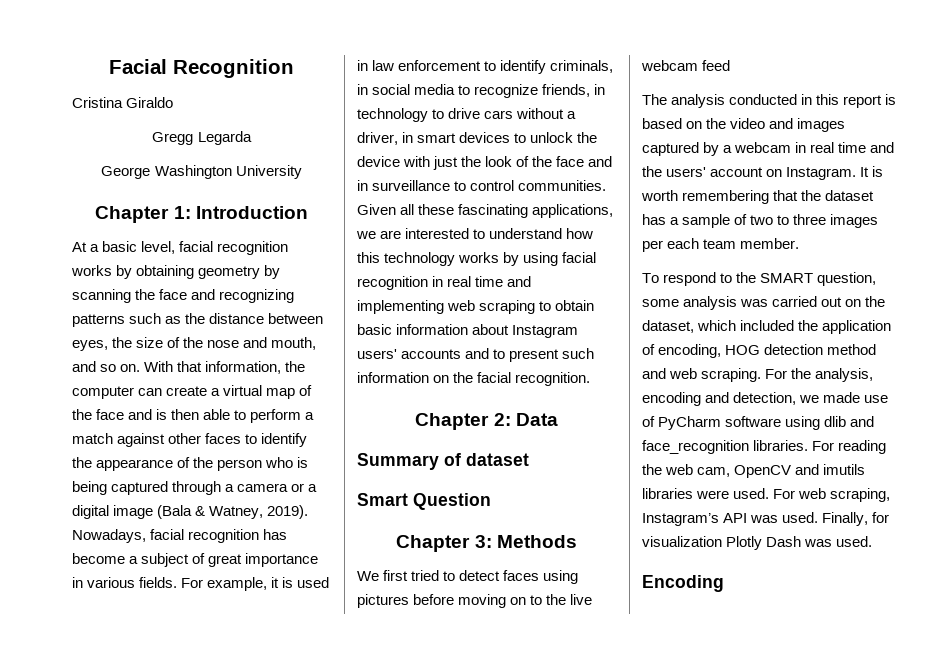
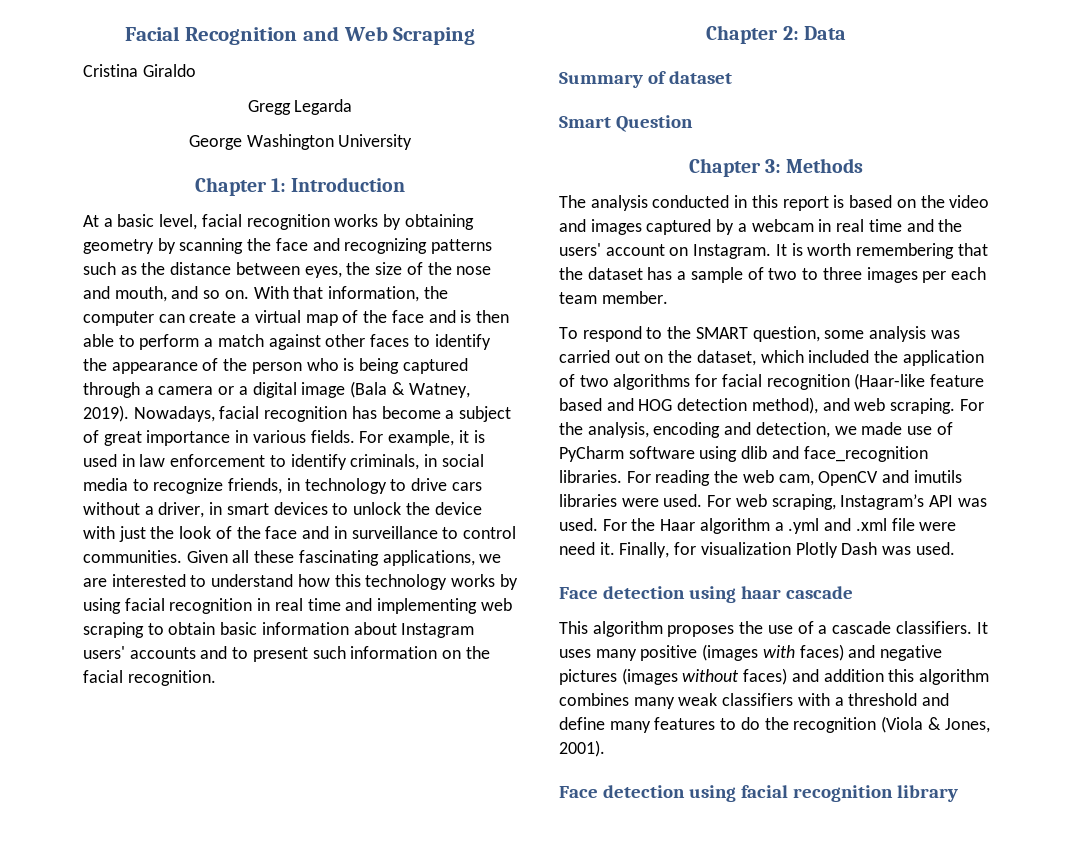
- Facial Recognition
+ Facial Recognition and Web Scraping
- We first tried to detect faces using pictures before moving on to the live webcam feed
- To respond to the SMART question, some analysis was carried out on the dataset, which included the application of encoding, HOG detection method and web scraping.
+ To respond to the SMART question, some analysis was carried out on the dataset, which included the application of two algorithms for facial recognition (Haar-like feature based and HOG detection method), and web scraping.
+ For the Haar algorithm a .yml and .xml file were need it.
- Encoding
+ Face detection using haar cascade
+ This algorithm proposes the use of a cascade classifiers. It uses many positive (images with faces) and negative pictures (images without faces) and addition this algorithm combines many weak classifiers with a threshold and define many features to do the recognition (Viola & Jones, 2001).
+ Face detection using facial recognition library

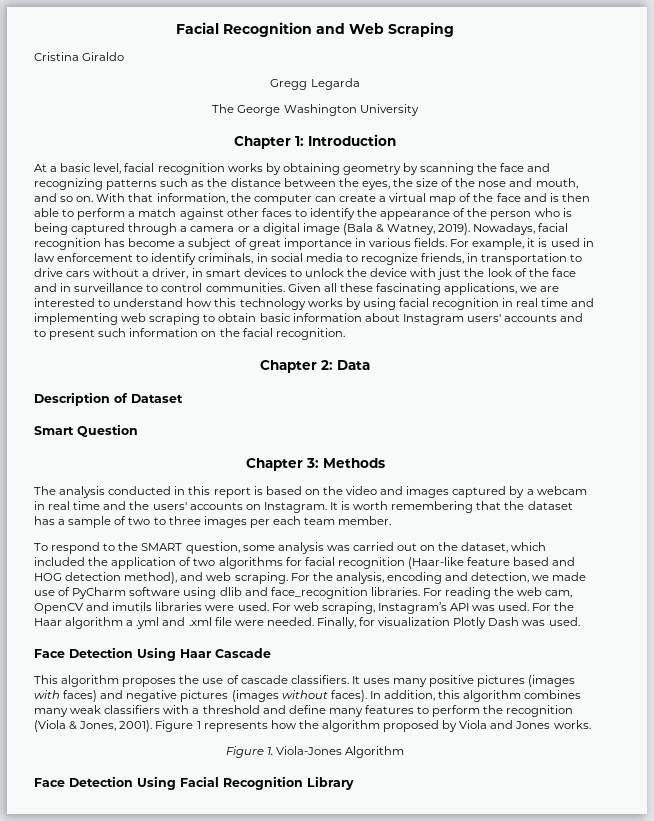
- George Washington University
+ The George Washington University
- At a basic level, facial recognition works by obtaining geometry by scanning the face and recognizing patterns such as the distance between eyes, the size of the nose and mouth, and so on.
+ At a basic level, facial recognition works by obtaining geometry by scanning the face and recognizing patterns such as the distance between the eyes, the size of the nose and mouth, and so on.
- For example, it is used in law enforcement to identify criminals, in social media to recognize friends, in technology to drive cars without a driver, in smart devices to unlock the device with just the look of the face and in surveillance to control communities.
+ For example, it is used in law enforcement to identify criminals, in social media to recognize friends, in transportation to drive cars without a driver, in smart devices to unlock the device with just the look of the face and in surveillance to control communities.
- Summary of dataset
+ Description of Dataset
- The analysis conducted in this report is based on the video and images captured by a webcam in real time and the users' account on Instagram.
+ The analysis conducted in this report is based on the video and images captured by a webcam in real time and the users' accounts on Instagram.
- For the Haar algorithm a .yml and .xml file were need it.
+ For the Haar algorithm a .yml and .xml file were needed.
- Face detection using haar cascade
+ Face Detection Using Haar Cascade
- This algorithm proposes the use of a cascade classifiers.
+ This algorithm proposes the use of cascade classifiers.
- It uses many positive (images with faces) and negative pictures (images without faces) and addition this algorithm combines many weak classifiers with a threshold and define many features to do the recognition (Viola & Jones, 2001).
- Face detection using facial recognition library
+ It uses many positive pictures (images with faces) and negative pictures (images without faces). In addition, this algorithm combines many weak classifiers with a threshold and define many features to perform the recognition (Viola & Jones, 2001). Figure 1 represents how the algorithm proposed by Viola and Jones works.
+ Figure 1. Viola-Jones Algorithm
+ Face Detection Using Facial Recognition Library

